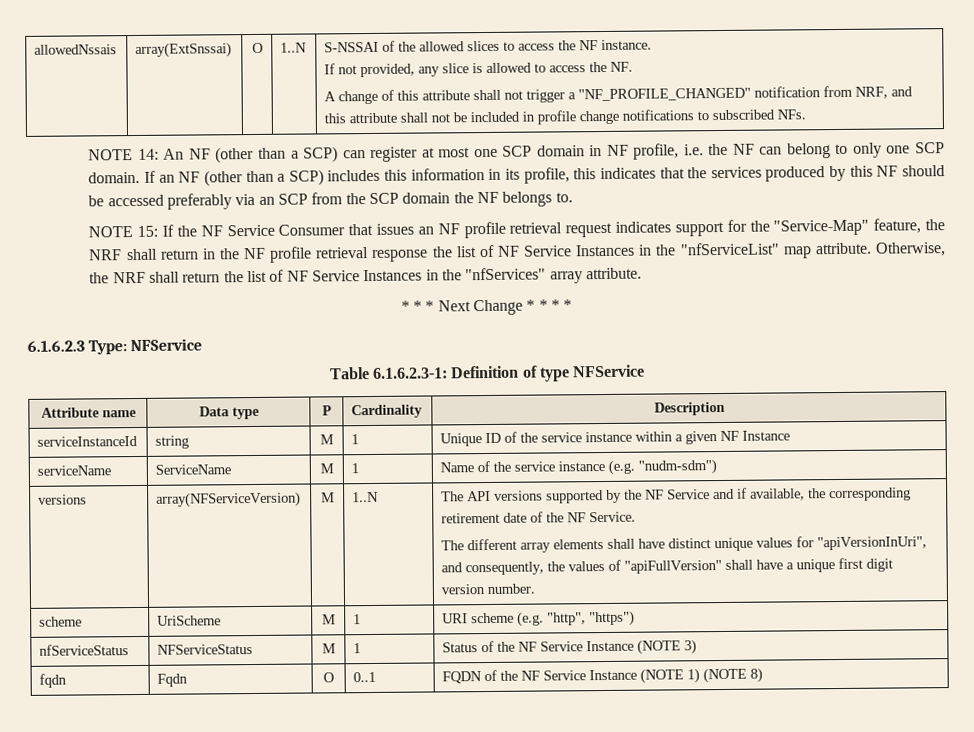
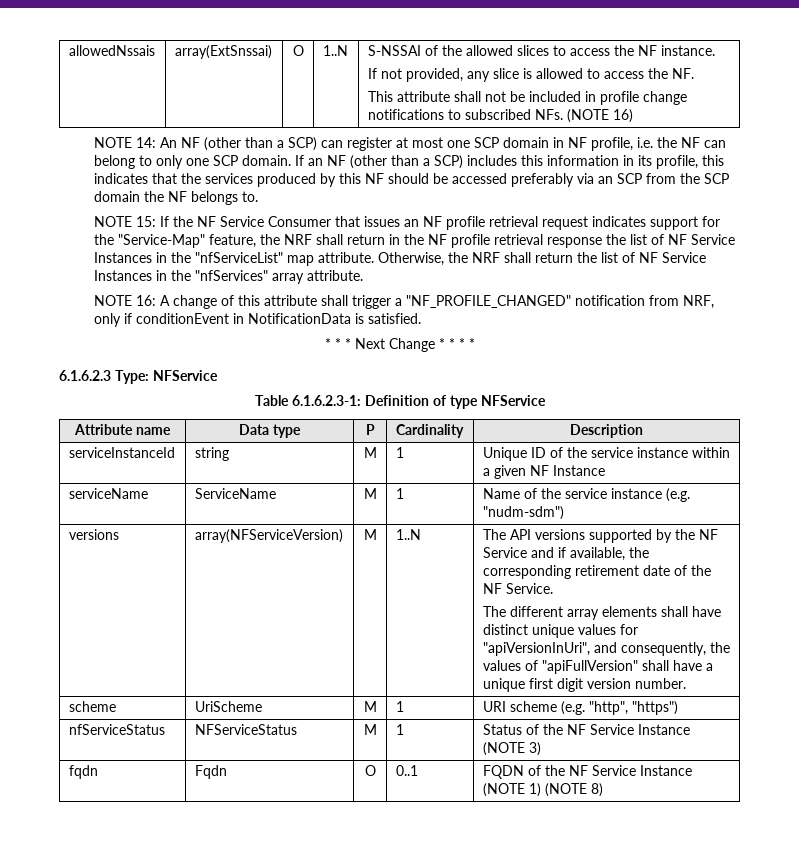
- A change of this attribute shall not trigger a "NF_PROFILE_CHANGED" notification from NRF, and this attribute shall not be included in profile change notifications to subscribed NFs.
+ This attribute shall not be included in profile change notifications to subscribed NFs. (NOTE 16)
+ NOTE 16: A change of this attribute shall trigger a "NF_PROFILE_CHANGED" notification from NRF, only if conditionEvent in NotificationData is satisfied.

